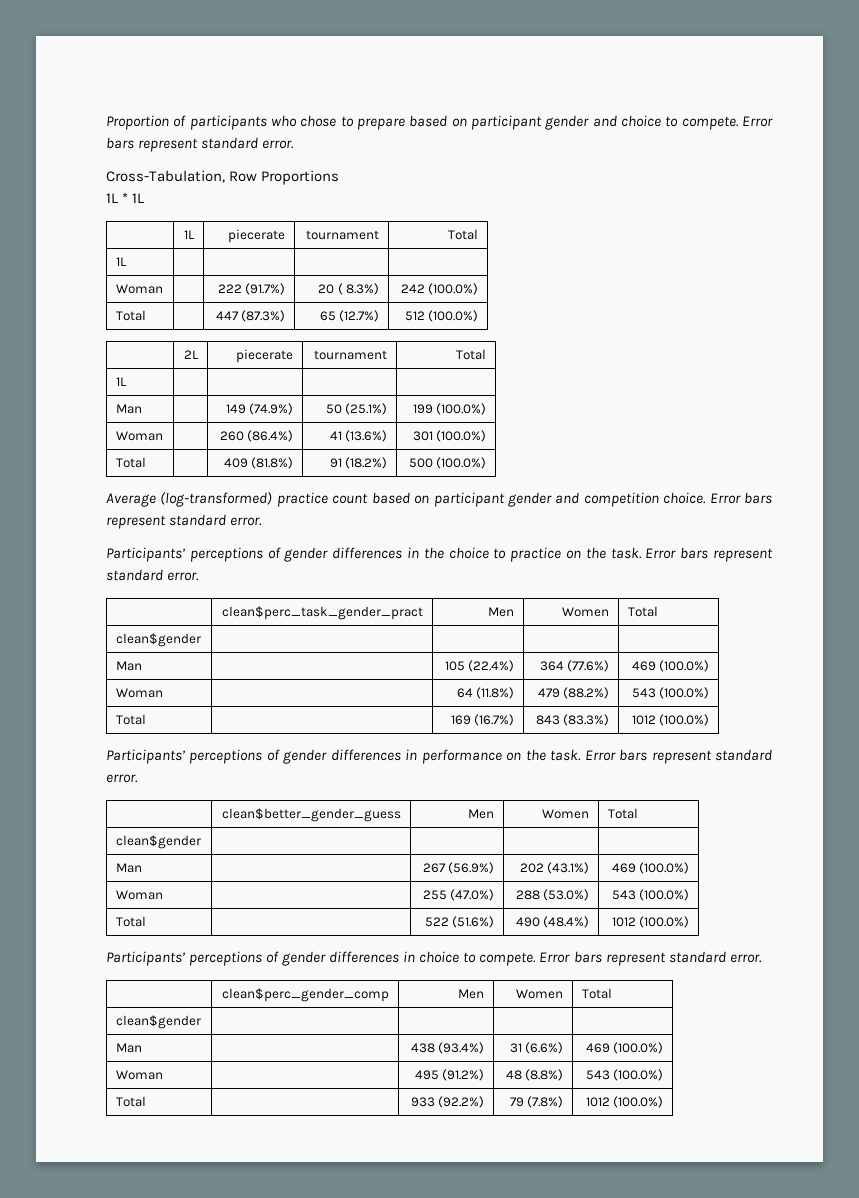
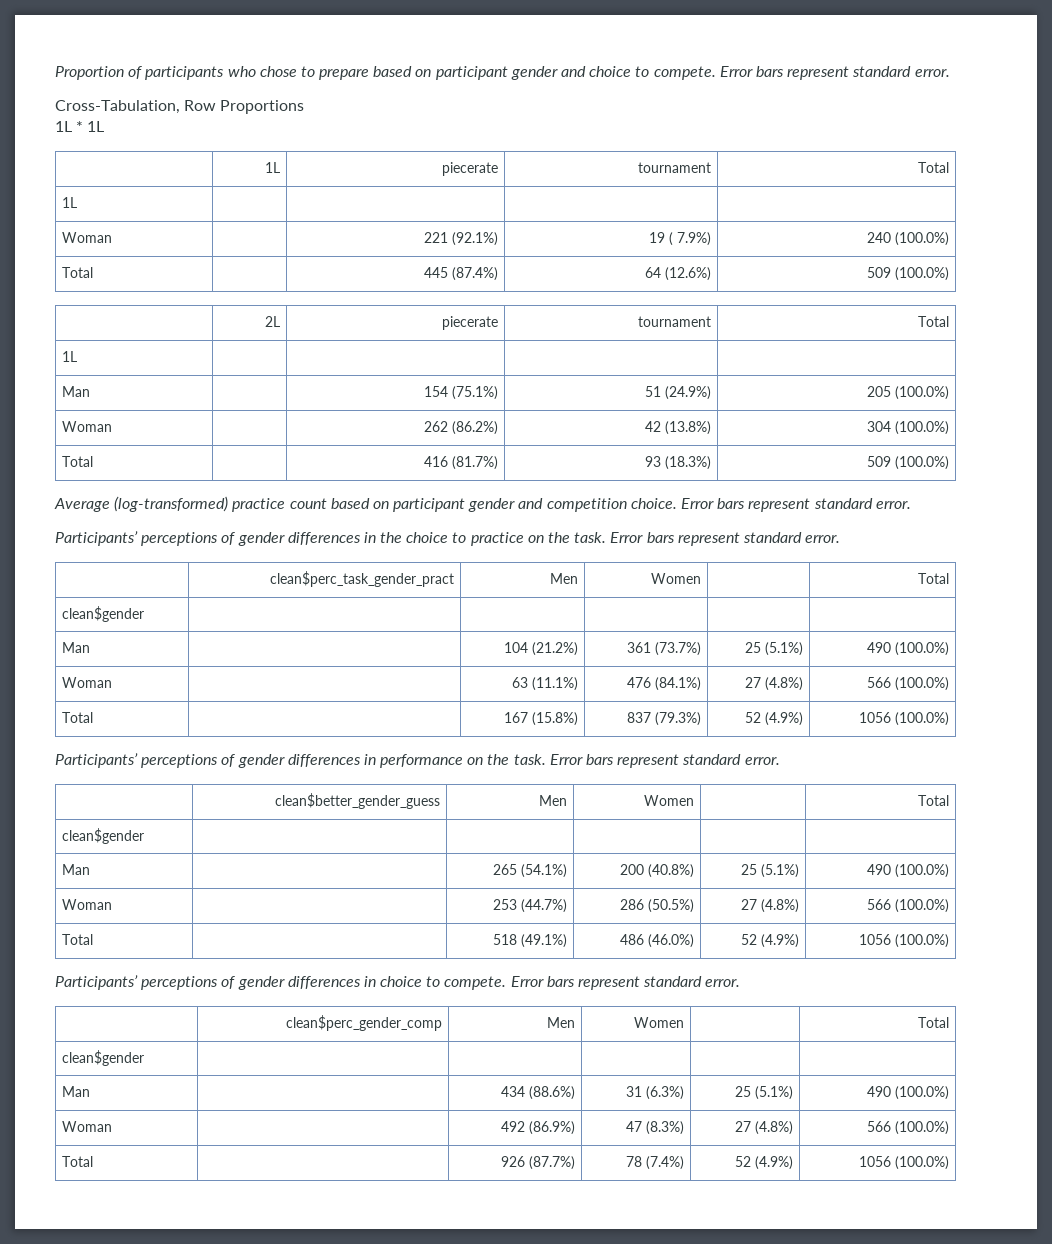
- Woman | | 222 (91.7%) | 20 ( 8.3%) | 242 (100.0%)
- Total | | 447 (87.3%) | 65 (12.7%) | 512 (100.0%)
+ Woman | | 221 (92.1%) | 19 ( 7.9%) | 240 (100.0%)
+ Total | | 445 (87.4%) | 64 (12.6%) | 509 (100.0%)
- Man | | 149 (74.9%) | 50 (25.1%) | 199 (100.0%)
- Woman | | 260 (86.4%) | 41 (13.6%) | 301 (100.0%)
- Total | | 409 (81.8%) | 91 (18.2%) | 500 (100.0%)
+ Man | | 154 (75.1%) | 51 (24.9%) | 205 (100.0%)
+ Woman | | 262 (86.2%) | 42 (13.8%) | 304 (100.0%)
+ Total | | 416 (81.7%) | 93 (18.3%) | 509 (100.0%)
- | clean$perc_task_gender_pract | Men | Women | Total
- clean$gender | | | |
- Man | | 105 (22.4%) | 364 (77.6%) | 469 (100.0%)
- Woman | | 64 (11.8%) | 479 (88.2%) | 543 (100.0%)
- Total | | 169 (16.7%) | 843 (83.3%) | 1012 (100.0%)
+ | clean$perc_task_gender_pract | Men | Women | | Total
+ clean$gender | | | | |
+ Man | | 104 (21.2%) | 361 (73.7%) | 25 (5.1%) | 490 (100.0%)
+ Woman | | 63 (11.1%) | 476 (84.1%) | 27 (4.8%) | 566 (100.0%)
+ Total | | 167 (15.8%) | 837 (79.3%) | 52 (4.9%) | 1056 (100.0%)
- | clean$better_gender_guess | Men | Women | Total
- clean$gender | | | |
- Man | | 267 (56.9%) | 202 (43.1%) | 469 (100.0%)
- Woman | | 255 (47.0%) | 288 (53.0%) | 543 (100.0%)
- Total | | 522 (51.6%) | 490 (48.4%) | 1012 (100.0%)
+ | clean$better_gender_guess | Men | Women | | Total
+ clean$gender | | | | |
+ Man | | 265 (54.1%) | 200 (40.8%) | 25 (5.1%) | 490 (100.0%)
+ Woman | | 253 (44.7%) | 286 (50.5%) | 27 (4.8%) | 566 (100.0%)
+ Total | | 518 (49.1%) | 486 (46.0%) | 52 (4.9%) | 1056 (100.0%)
- | clean$perc_gender_comp | Men | Women | Total
- clean$gender | | | |
- Man | | 438 (93.4%) | 31 (6.6%) | 469 (100.0%)
- Woman | | 495 (91.2%) | 48 (8.8%) | 543 (100.0%)
- Total | | 933 (92.2%) | 79 (7.8%) | 1012 (100.0%)
+ | clean$perc_gender_comp | Men | Women | | Total
+ clean$gender | | | | |
+ Man | | 434 (88.6%) | 31 (6.3%) | 25 (5.1%) | 490 (100.0%)
+ Woman | | 492 (86.9%) | 47 (8.3%) | 27 (4.8%) | 566 (100.0%)
+ Total | | 926 (87.7%) | 78 (7.4%) | 52 (4.9%) | 1056 (100.0%)

